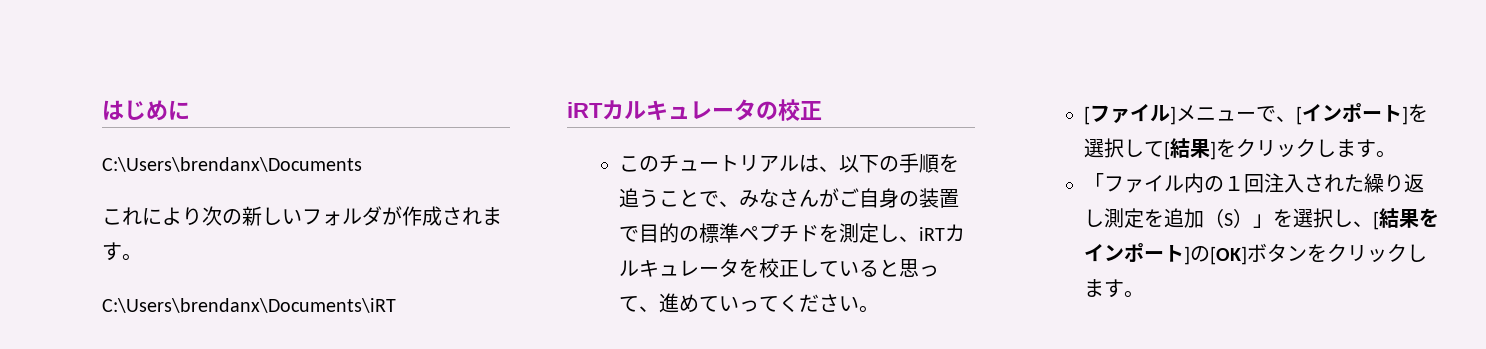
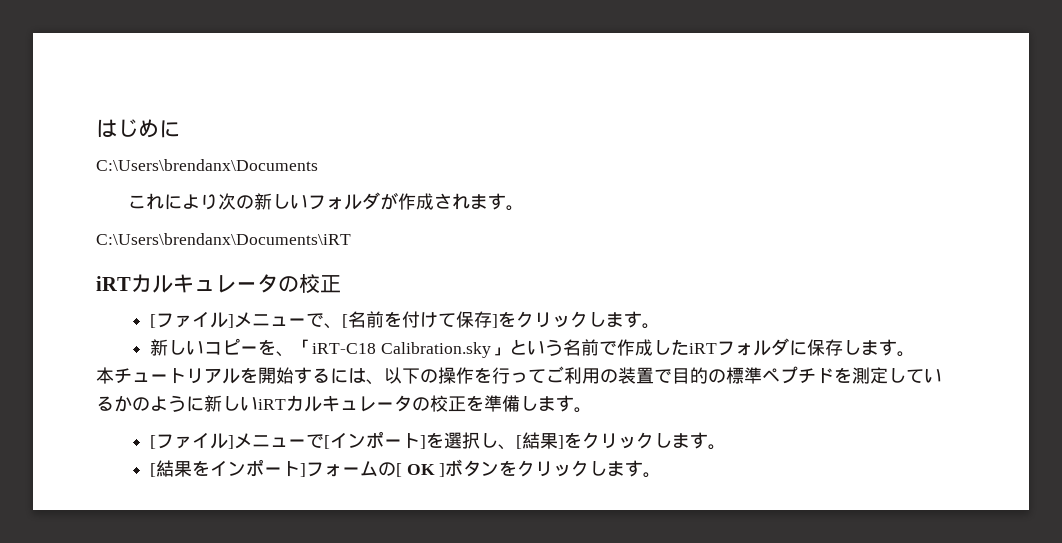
- このチュートリアルは、以下の手順を追うことで、みなさんがご自身の装置で目的の標準ペプチドを測定し、iRTカルキュレータを校正していると思って、進めていってください。
+ [ファイル]メニューで、[名前を付けて保存]をクリックします。
+ 新しいコピーを、「iRT-C18 Calibration.sky」という名前で作成したiRTフォルダに保存します。
+ 本チュートリアルを開始するには、以下の操作を行ってご利用の装置で目的の標準ペプチドを測定しているかのように新しいiRTカルキュレータの校正を準備します。
- [ファイル]メニューで、[インポート]を選択して[結果]をクリックします。
+ [ファイル]メニューで[インポート]を選択し、[結果]をクリックします。
- 「ファイル内の１回注入された繰り返し測定を追加（S）」を選択し、[結果をインポート]の[OK]ボタンをクリックします。
+ [結果をインポート]フォームの[ OK ]ボタンをクリックします。

